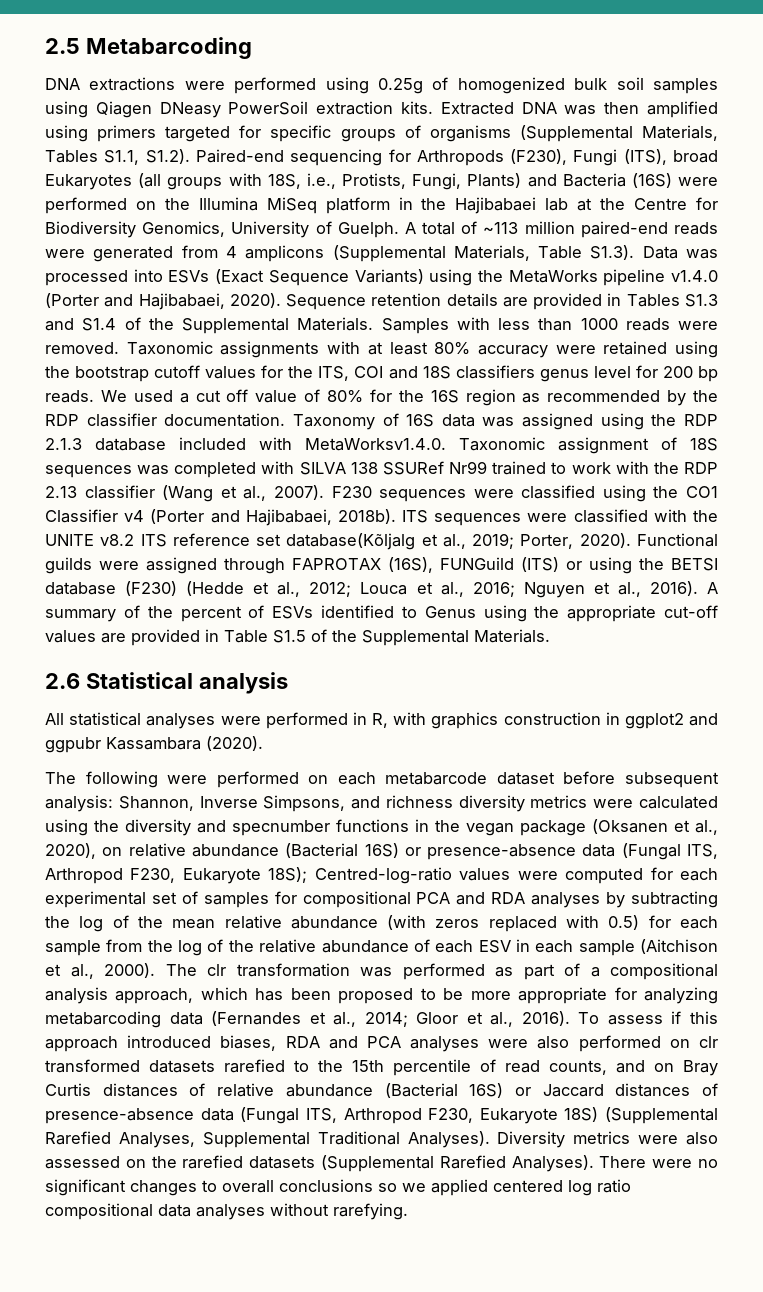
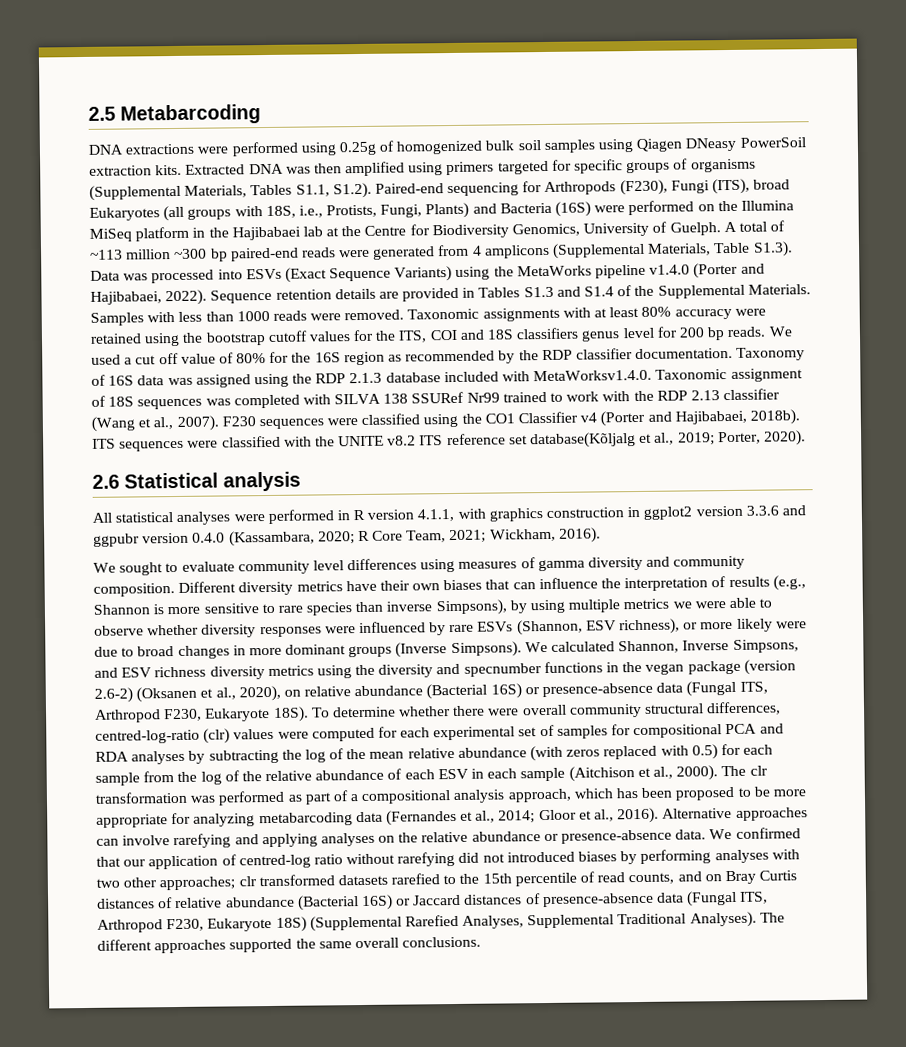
- A total of ~113 million paired-end reads were generated from 4 amplicons (Supplemental Materials, Table S1.3). Data was processed into ESVs (Exact Sequence Variants) using the MetaWorks pipeline v1.4.0 (Porter and Hajibabaei, 2020).
+ A total of ~113 million ~300 bp paired-end reads were generated from 4 amplicons (Supplemental Materials, Table S1.3). Data was processed into ESVs (Exact Sequence Variants) using the MetaWorks pipeline v1.4.0 (Porter and Hajibabaei, 2022).
- Functional guilds were assigned through FAPROTAX (16S), FUNGuild (ITS) or using the BETSI database (F230) (Hedde et al., 2012; Louca et al., 2016; Nguyen et al., 2016). A summary of the percent of ESVs identified to Genus using the appropriate cut-off values are provided in Table S1.5 of the Supplemental Materials.
- All statistical analyses were performed in R, with graphics construction in ggplot2 and ggpubr Kassambara (2020).
- The following were performed on each metabarcode dataset before subsequent analysis: Shannon, Inverse Simpsons, and richness diversity metrics were calculated using the diversity and specnumber functions in the vegan package (Oksanen et al., 2020), on relative abundance (Bacterial 16S) or presence-absence data (Fungal ITS, Arthropod F230, Eukaryote 18S); Centred-log-ratio values were computed for each experimental set of samples for compositional PCA and RDA analyses by subtracting the log of the mean relative abundance (with zeros replaced with 0.5) for each sample from the log of the relative abundance of each ESV in each sample (Aitchison et al., 2000).
+ All statistical analyses were performed in R version 4.1.1, with graphics construction in ggplot2 version 3.3.6 and ggpubr version 0.4.0 (Kassambara, 2020; R Core Team, 2021; Wickham, 2016).
+ We sought to evaluate community level differences using measures of gamma diversity and community composition. Different diversity metrics have their own biases that can influence the interpretation of results (e.g., Shannon is more sensitive to rare species than inverse Simpsons), by using multiple metrics we were able to observe whether diversity responses were influenced by rare ESVs (Shannon, ESV richness), or more likely were due to broad changes in more dominant groups (Inverse Simpsons). We calculated Shannon, Inverse Simpsons, and ESV richness diversity metrics using the diversity and specnumber functions in the vegan package (version 2.6-2) (Oksanen et al., 2020), on relative abundance (Bacterial 16S) or presence-absence data (Fungal ITS, Arthropod F230, Eukaryote 18S). To determine whether there were overall community structural differences, centred-log-ratio (clr) values were computed for each experimental set of samples for compositional PCA and RDA analyses by subtracting the log of the mean relative abundance (with zeros replaced with 0.5) for each sample from the log of the relative abundance of each ESV in each sample (Aitchison et al., 2000).
- To assess if this approach introduced biases, RDA and PCA analyses were also performed on clr transformed datasets rarefied to the 15th percentile of read counts, and on Bray Curtis distances of relative abundance (Bacterial 16S) or Jaccard distances of presence-absence data (Fungal ITS, Arthropod F230, Eukaryote 18S) (Supplemental Rarefied Analyses, Supplemental Traditional Analyses).
+ Alternative approaches can involve rarefying and applying analyses on the relative abundance or presence-absence data. We confirmed that our application of centred-log ratio without rarefying did not introduced biases by performing analyses with two other approaches; clr transformed datasets rarefied to the 15th percentile of read counts, and on Bray Curtis distances of relative abundance (Bacterial 16S) or Jaccard distances of presence-absence data (Fungal ITS, Arthropod F230, Eukaryote 18S) (Supplemental Rarefied Analyses, Supplemental Traditional Analyses).
- Diversity metrics were also assessed on the rarefied datasets (Supplemental Rarefied Analyses). There were no significant changes to overall conclusions so we applied centered log ratio compositional data analyses without rarefying.
+ The different approaches supported the same overall conclusions.

